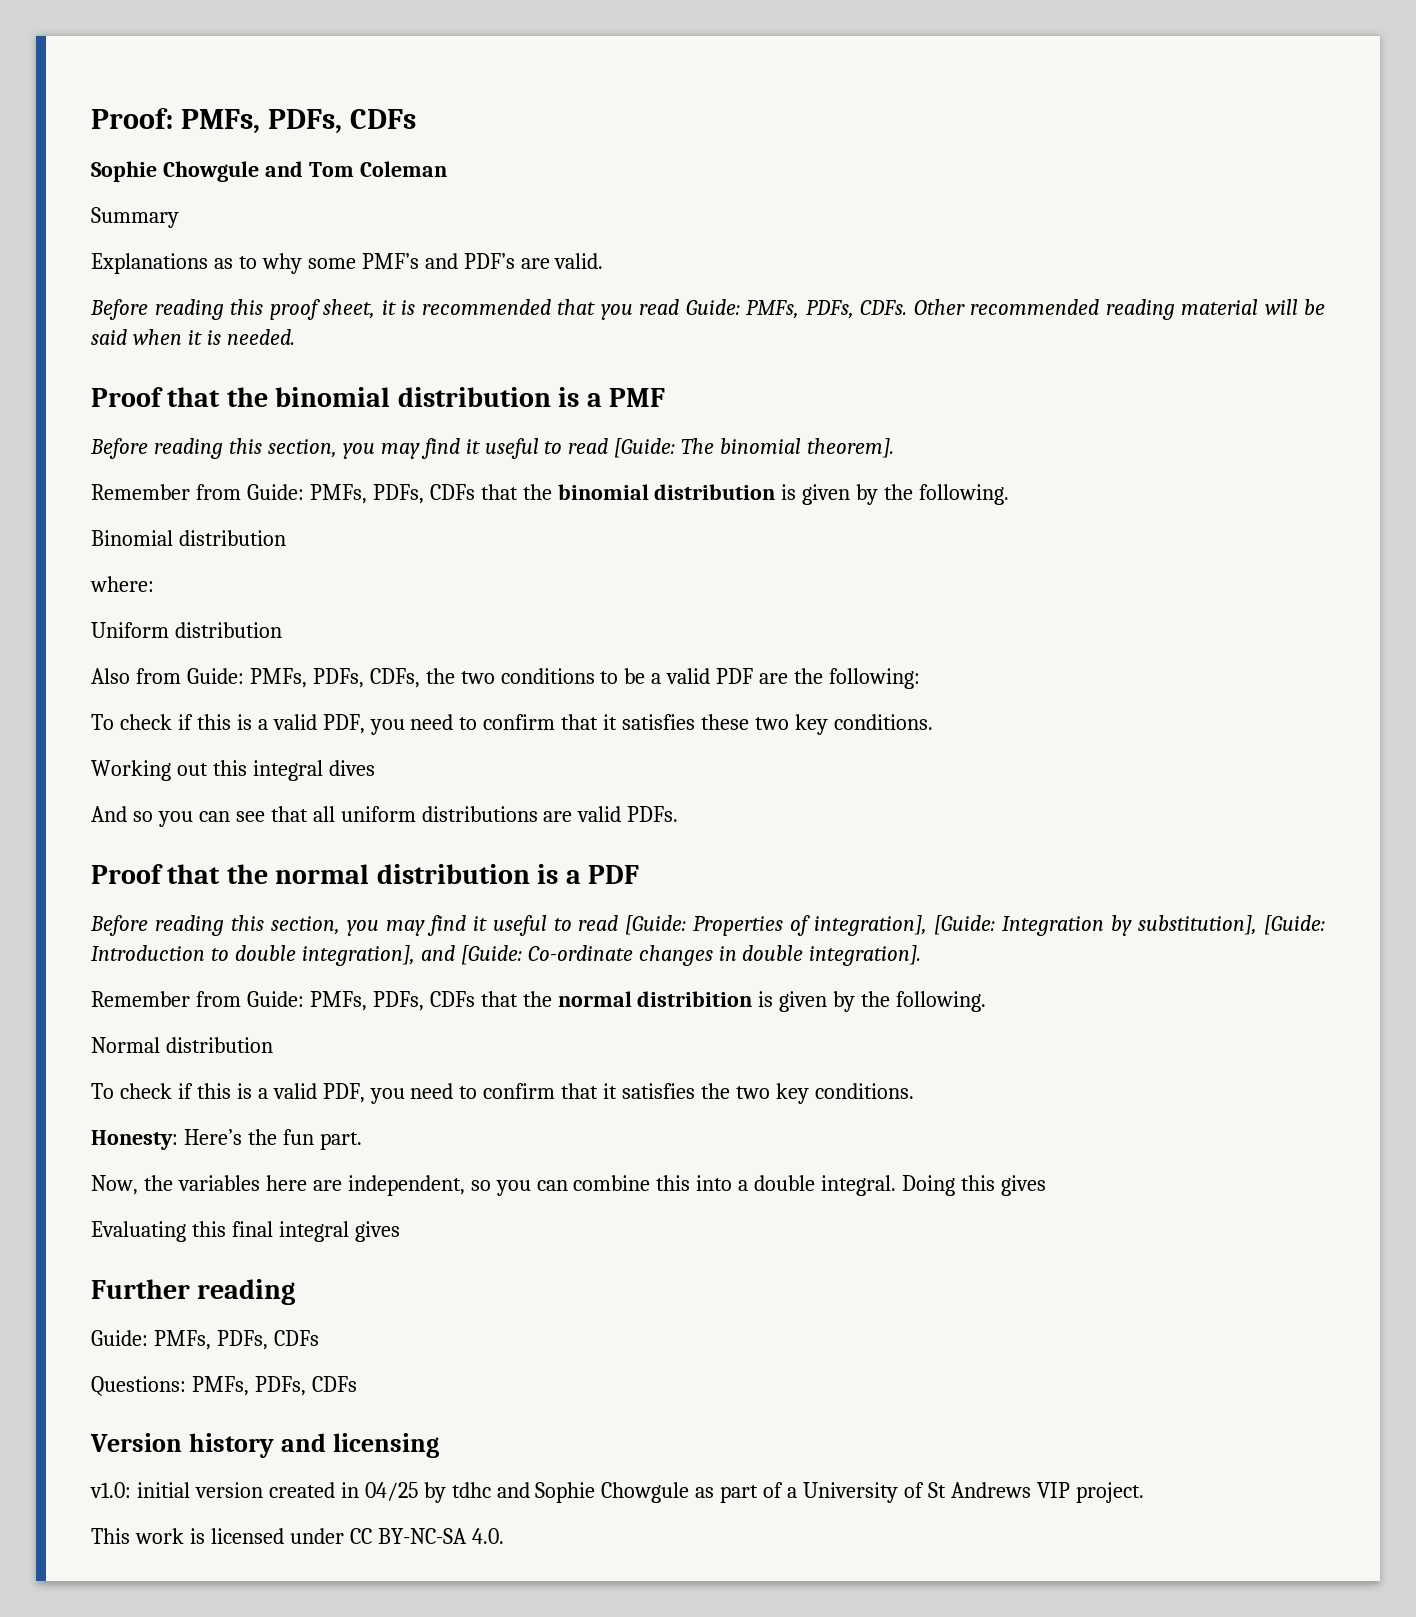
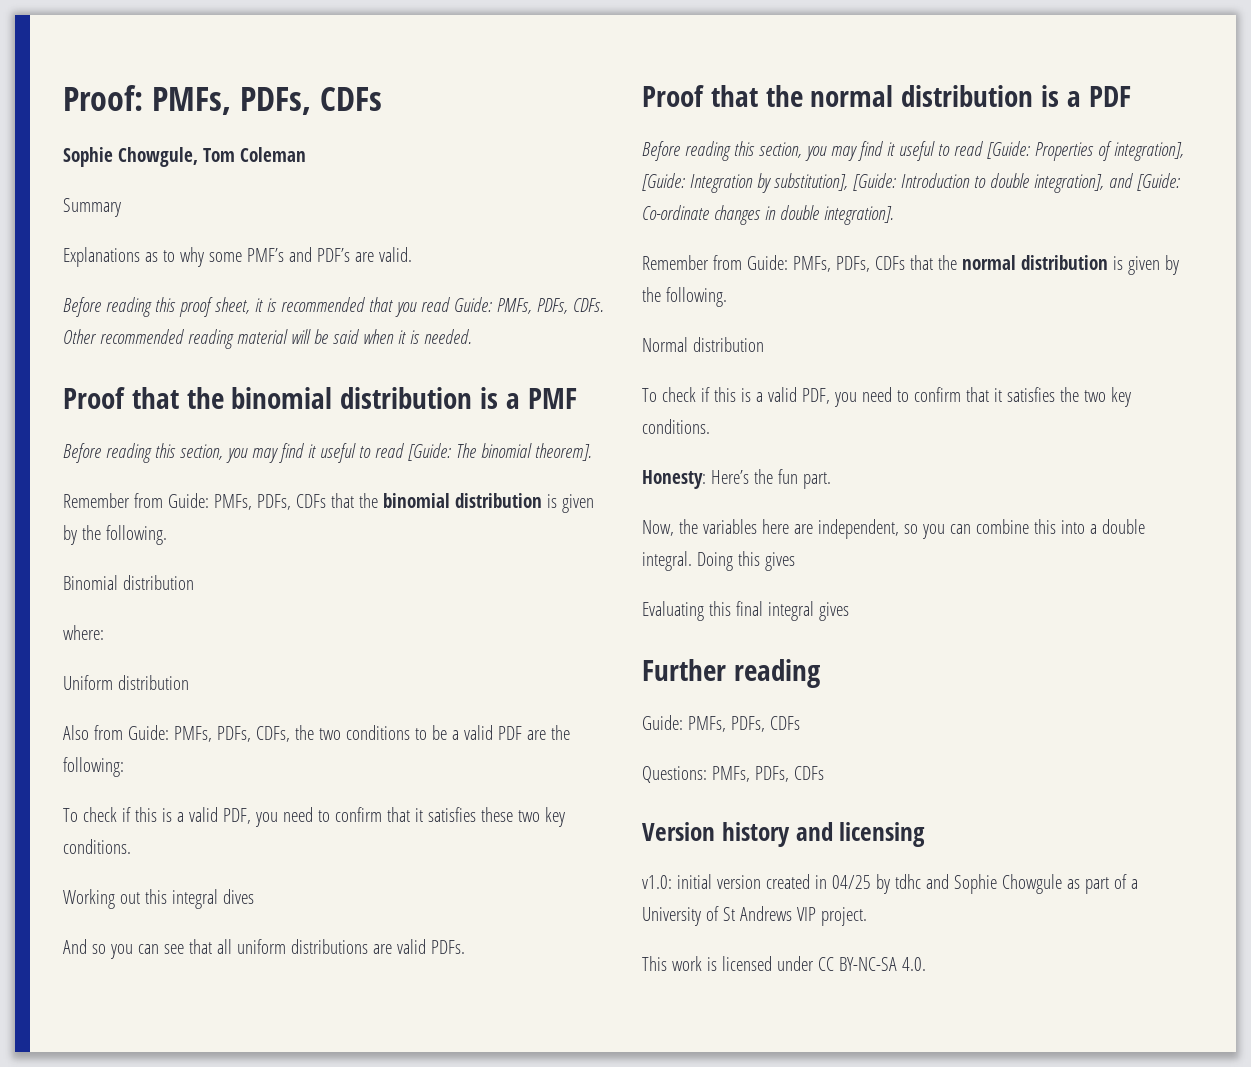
- Sophie Chowgule and Tom Coleman
+ Sophie Chowgule, Tom Coleman
- Remember from Guide: PMFs, PDFs, CDFs that the normal distribition is given by the following.
+ Remember from Guide: PMFs, PDFs, CDFs that the normal distribution is given by the following.

